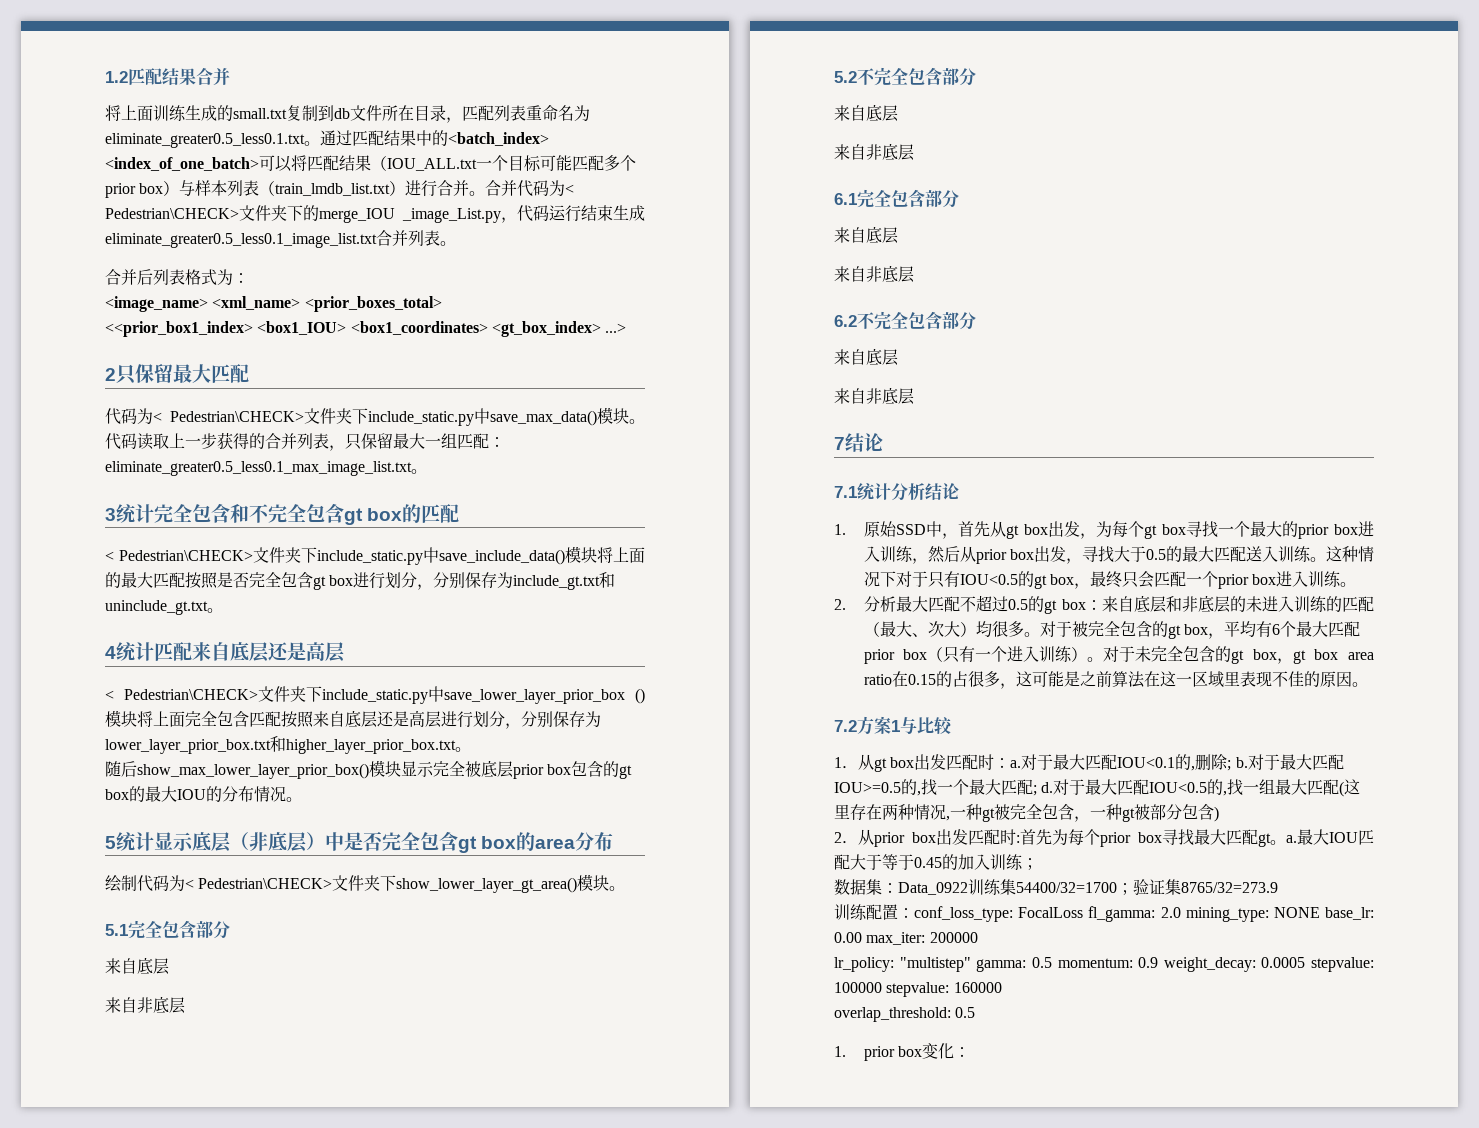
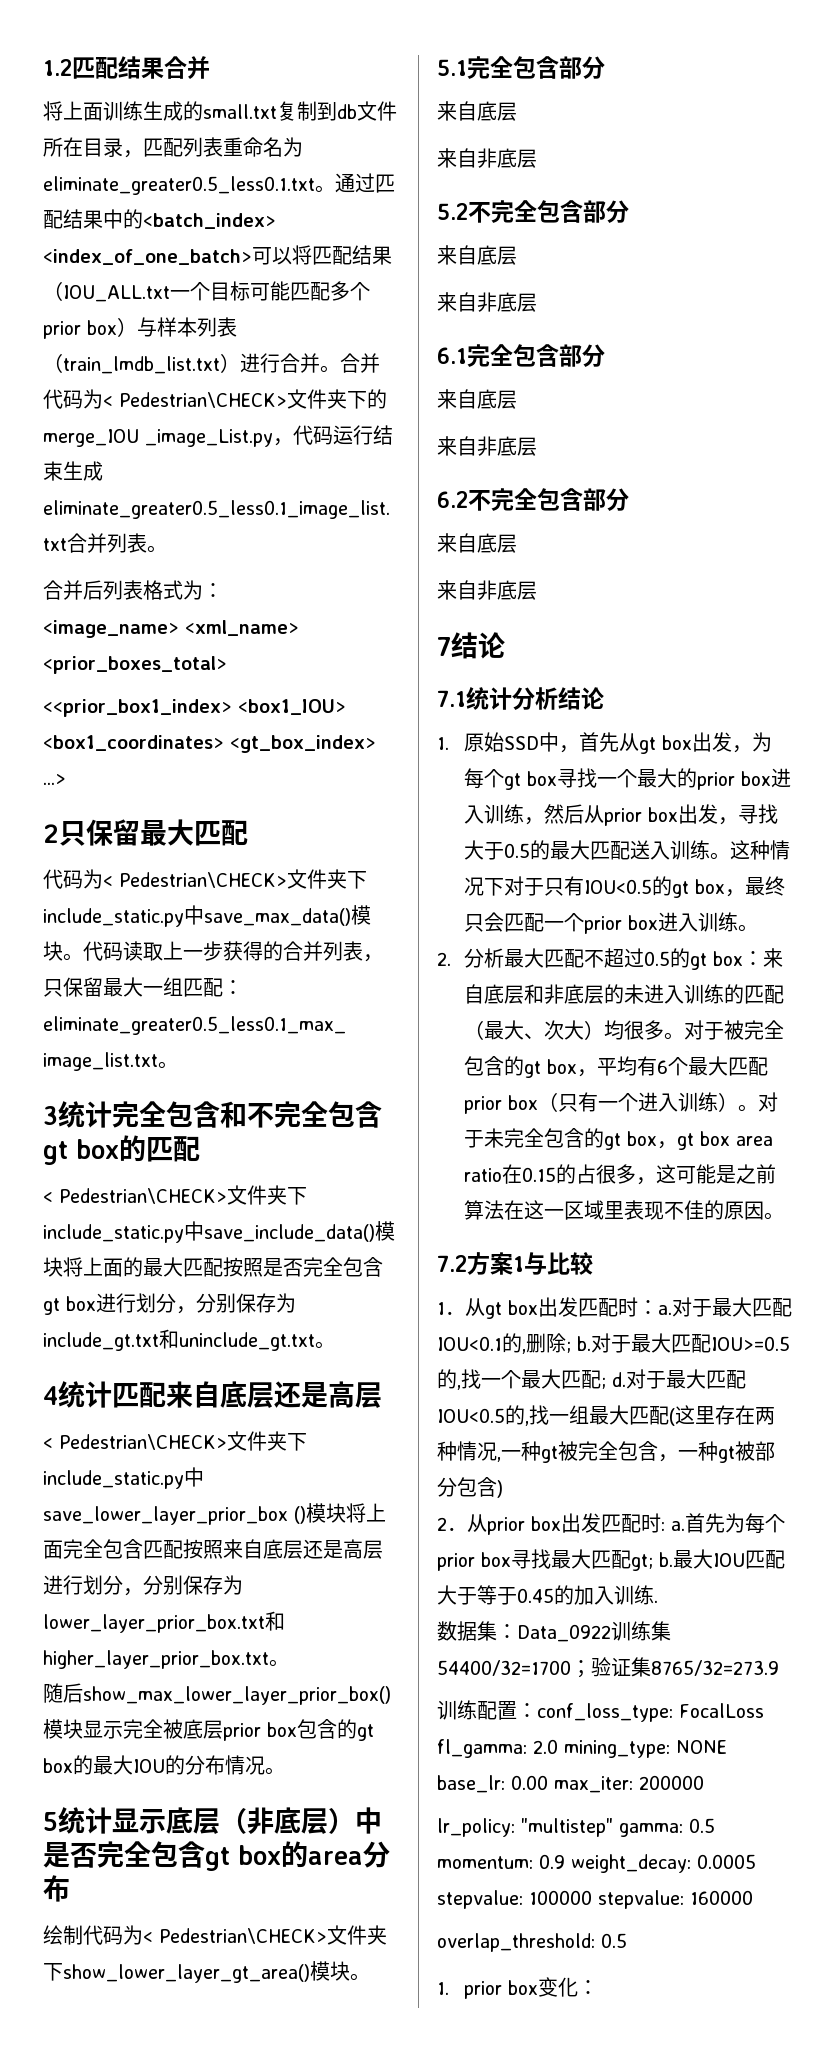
- 2．从prior box出发匹配时:首先为每个prior box寻找最大匹配gt。a.
+ 2．从prior box出发匹配时: a.首先为每个prior box寻找最大匹配gt; b.
- 最大IOU匹配大于等于0.45的加入训练；
+ 最大IOU匹配大于等于0.45的加入训练.

